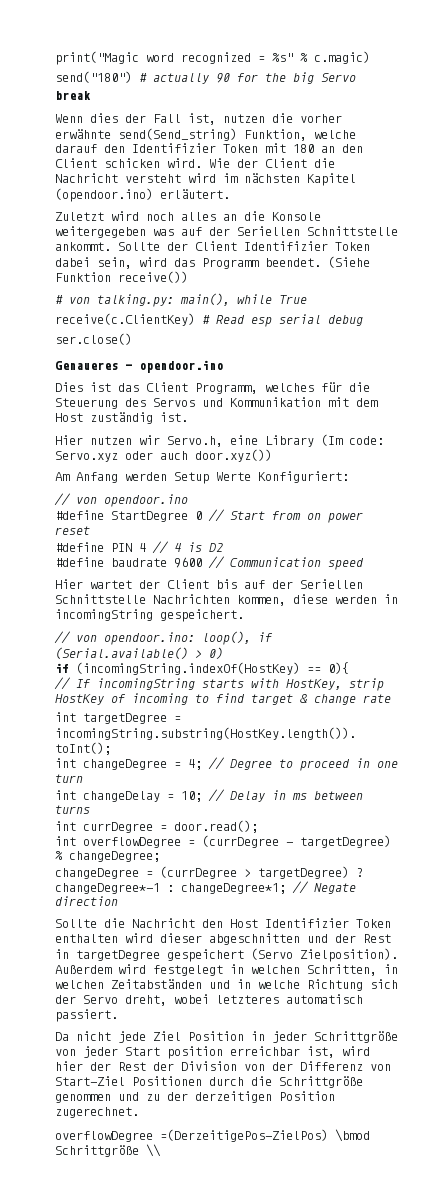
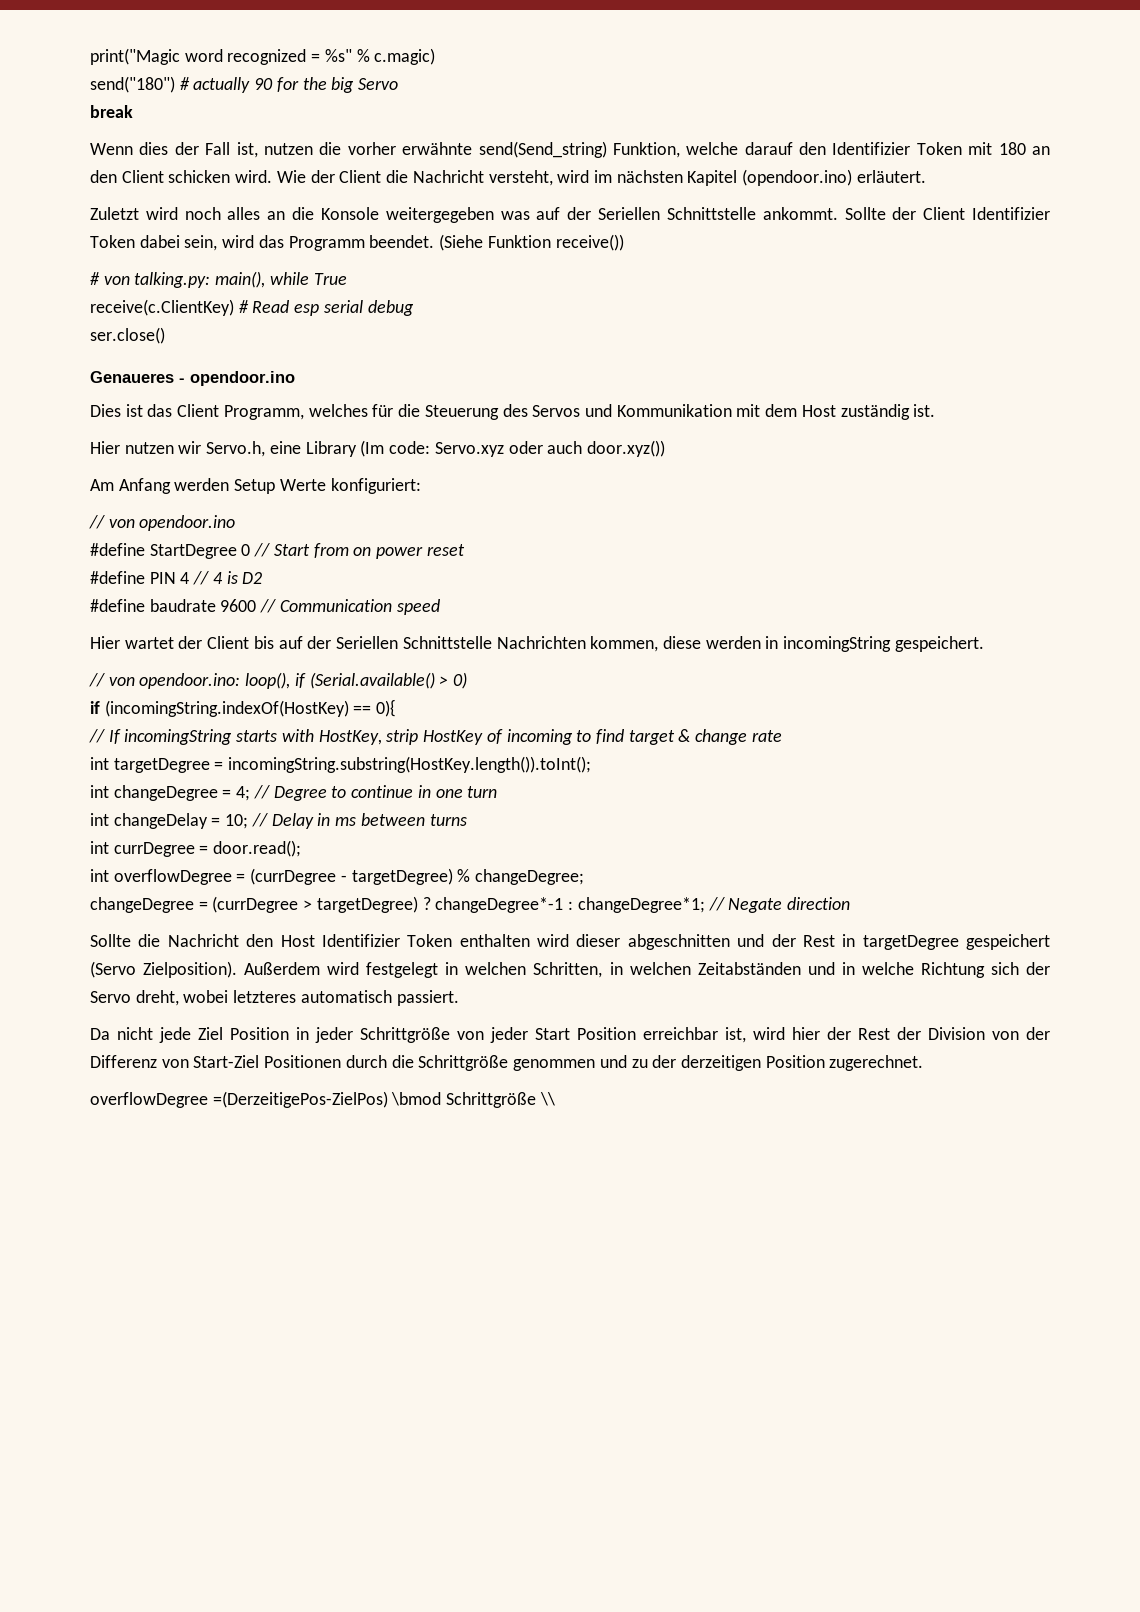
- Wie der Client die Nachricht versteht wird im nächsten Kapitel (opendoor.ino) erläutert.
+ Wie der Client die Nachricht versteht, wird im nächsten Kapitel (opendoor.ino) erläutert.
- Am Anfang werden Setup Werte Konfiguriert:
+ Am Anfang werden Setup Werte konfiguriert:
- int changeDegree = 4; // Degree to proceed in one turn
+ int changeDegree = 4; // Degree to continue in one turn
- Da nicht jede Ziel Position in jeder Schrittgröße von jeder Start position erreichbar ist, wird hier der Rest der Division von der Differenz von Start-Ziel Positionen durch die Schrittgröße genommen und zu der derzeitigen Position zugerechnet.
+ Da nicht jede Ziel Position in jeder Schrittgröße von jeder Start Position erreichbar ist, wird hier der Rest der Division von der Differenz von Start-Ziel Positionen durch die Schrittgröße genommen und zu der derzeitigen Position zugerechnet.

